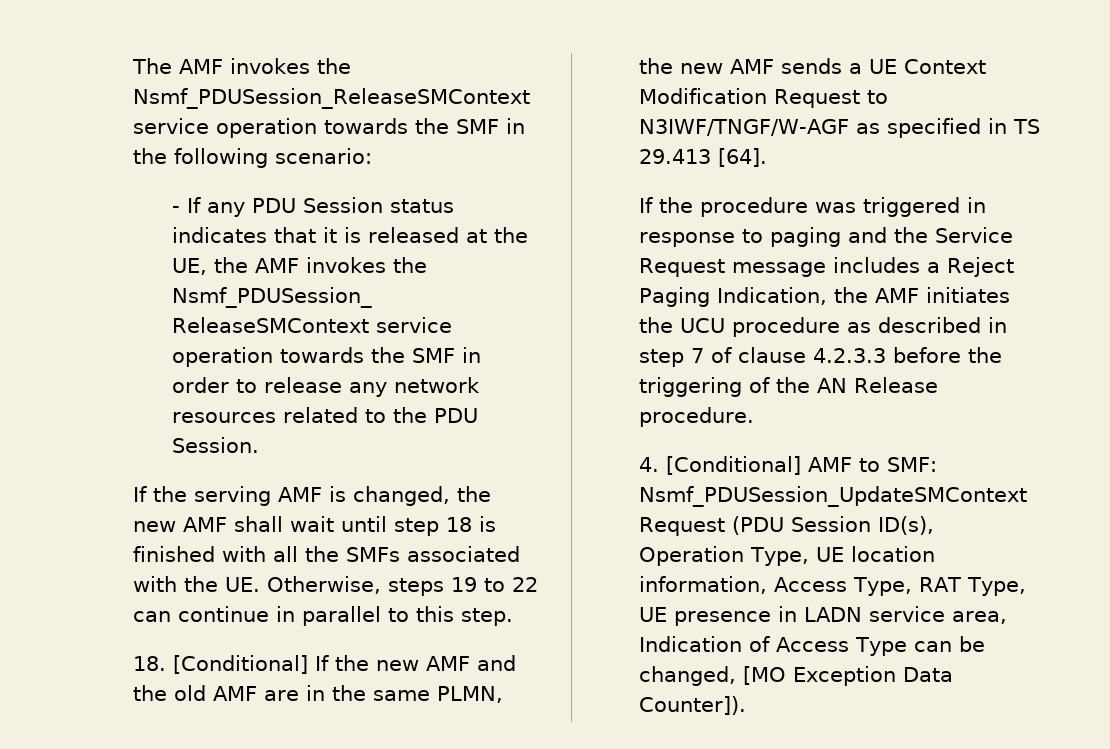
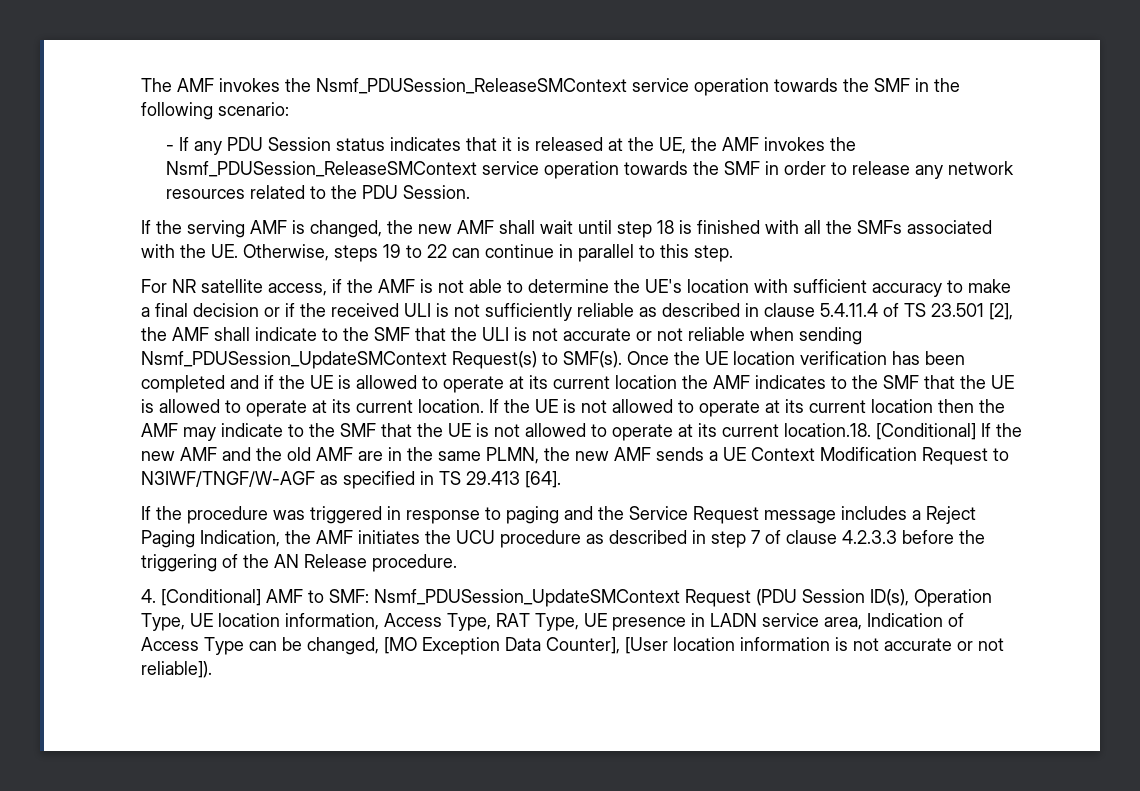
- 18. [Conditional] If the new AMF and the old AMF are in the same PLMN, the new AMF sends a UE Context Modification Request to N3IWF/TNGF/W-AGF as specified in TS 29.413 [64].
+ For NR satellite access, if the AMF is not able to determine the UE's location with sufficient accuracy to make a final decision or if the received ULI is not sufficiently reliable as described in clause 5.4.11.4 of TS 23.501 [2], the AMF shall indicate to the SMF that the ULI is not accurate or not reliable when sending Nsmf_PDUSession_UpdateSMContext Request(s) to SMF(s). Once the UE location verification has been completed and if the UE is allowed to operate at its current location the AMF indicates to the SMF that the UE is allowed to operate at its current location. If the UE is not allowed to operate at its current location then the AMF may indicate to the SMF that the UE is not allowed to operate at its current location.18. [Conditional] If the new AMF and the old AMF are in the same PLMN, the new AMF sends a UE Context Modification Request to N3IWF/TNGF/W-AGF as specified in TS 29.413 [64].
- 4. [Conditional] AMF to SMF: Nsmf_PDUSession_UpdateSMContext Request (PDU Session ID(s), Operation Type, UE location information, Access Type, RAT Type, UE presence in LADN service area, Indication of Access Type can be changed, [MO Exception Data Counter]).
+ 4. [Conditional] AMF to SMF: Nsmf_PDUSession_UpdateSMContext Request (PDU Session ID(s), Operation Type, UE location information, Access Type, RAT Type, UE presence in LADN service area, Indication of Access Type can be changed, [MO Exception Data Counter], [User location information is not accurate or not reliable]).

